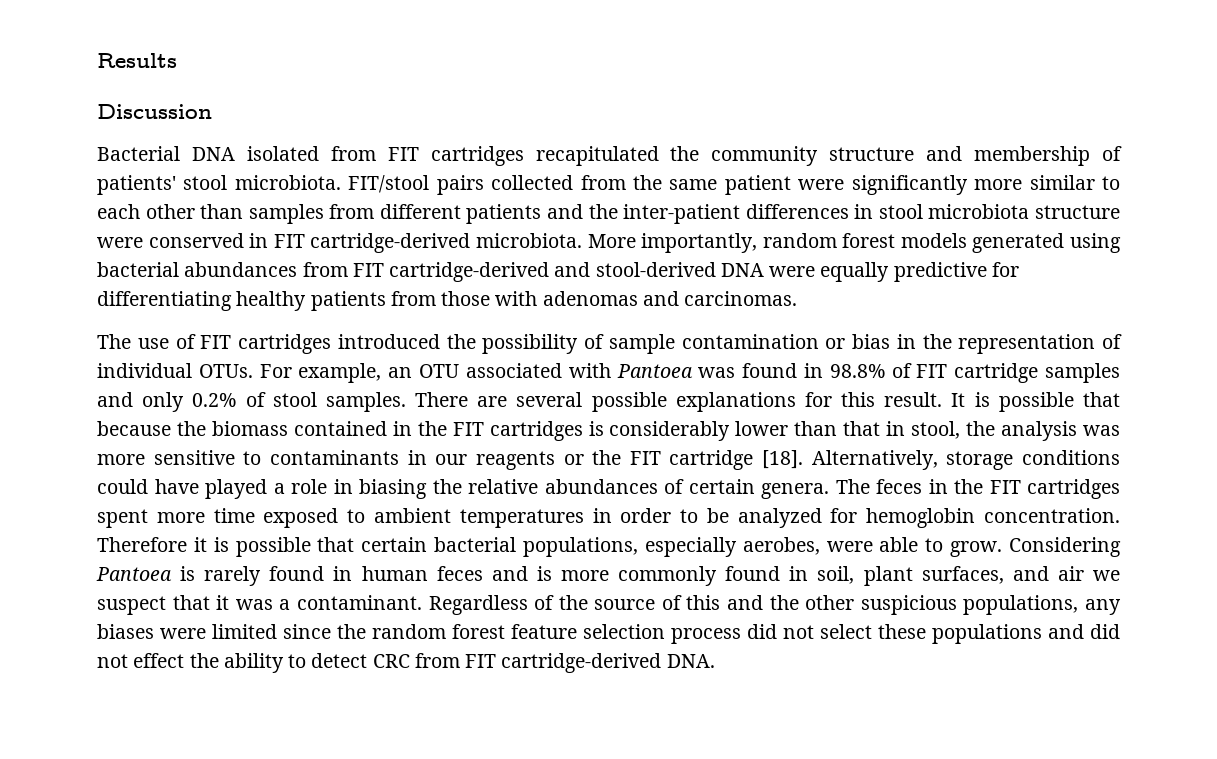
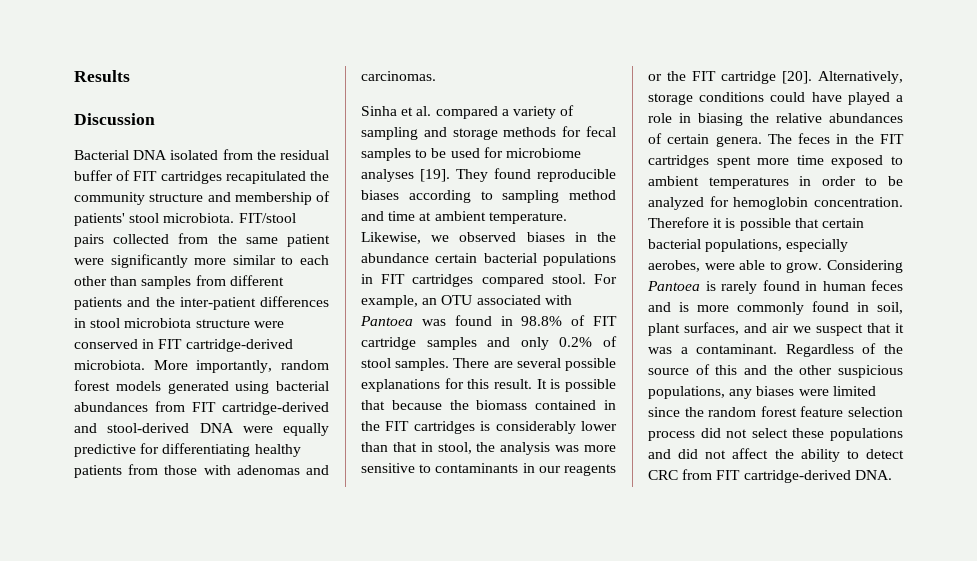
- Bacterial DNA isolated from FIT cartridges recapitulated the community structure and membership of patients' stool microbiota.
+ Bacterial DNA isolated from the residual buffer of FIT cartridges recapitulated the community structure and membership of patients' stool microbiota.
- The use of FIT cartridges introduced the possibility of sample contamination or bias in the representation of individual OTUs.
+ Sinha et al. compared a variety of sampling and storage methods for fecal samples to be used for microbiome analyses [19]. They found reproducible biases according to sampling method and time at ambient temperature. Likewise, we observed biases in the abundance certain bacterial populations in FIT cartridges compared stool.
- It is possible that because the biomass contained in the FIT cartridges is considerably lower than that in stool, the analysis was more sensitive to contaminants in our reagents or the FIT cartridge [18].
+ It is possible that because the biomass contained in the FIT cartridges is considerably lower than that in stool, the analysis was more sensitive to contaminants in our reagents or the FIT cartridge [20].
- Regardless of the source of this and the other suspicious populations, any biases were limited since the random forest feature selection process did not select these populations and did not effect the ability to detect CRC from FIT cartridge-derived DNA.
+ Regardless of the source of this and the other suspicious populations, any biases were limited since the random forest feature selection process did not select these populations and did not affect the ability to detect CRC from FIT cartridge-derived DNA.

